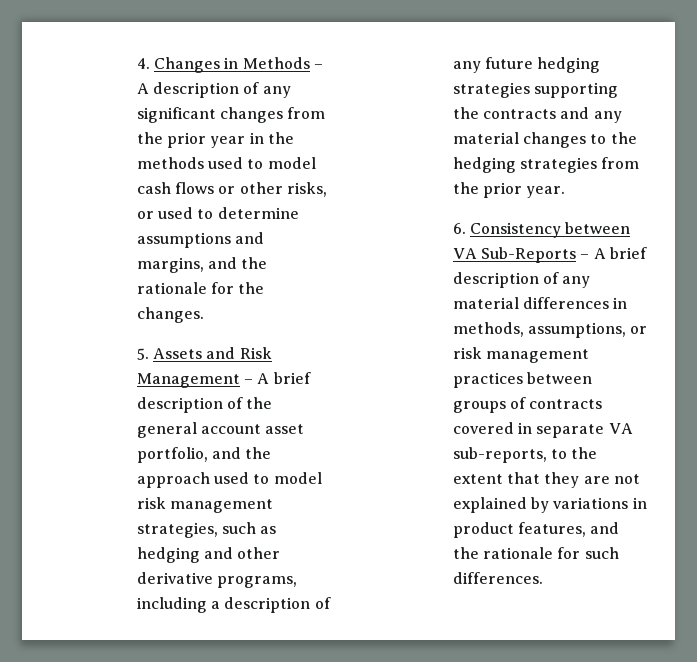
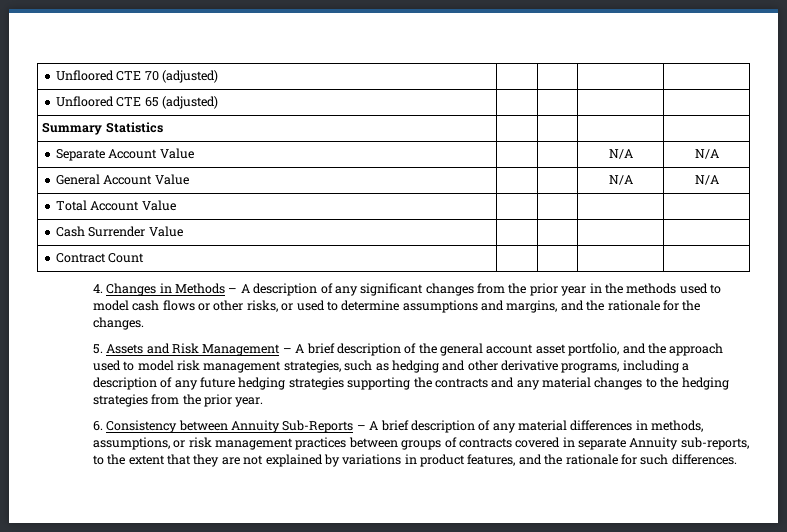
+ Unfloored CTE 70 (adjusted) | | | |
+ Unfloored CTE 65 (adjusted) | | | |
+ Summary Statistics | | | |
+ Separate Account Value | | | N/A | N/A
+ General Account Value | | | N/A | N/A
+ Total Account Value | | | |
+ Cash Surrender Value | | | |
+ Contract Count | | | |
- 6. Consistency between VA Sub-Reports – A brief description of any material differences in methods, assumptions, or risk management practices between groups of contracts covered in separate VA sub-reports, to the extent that they are not explained by variations in product features, and the rationale for such differences.
+ 6. Consistency between Annuity Sub-Reports – A brief description of any material differences in methods, assumptions, or risk management practices between groups of contracts covered in separate Annuity sub-reports, to the extent that they are not explained by variations in product features, and the rationale for such differences.

